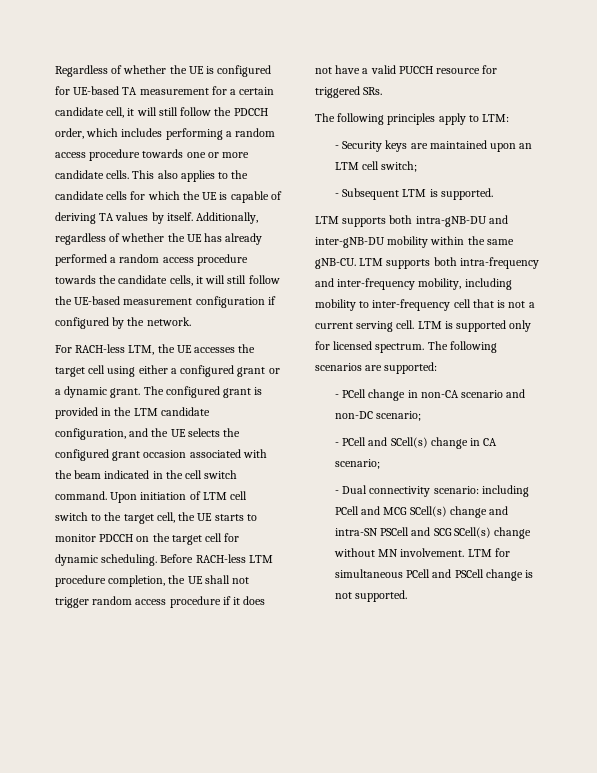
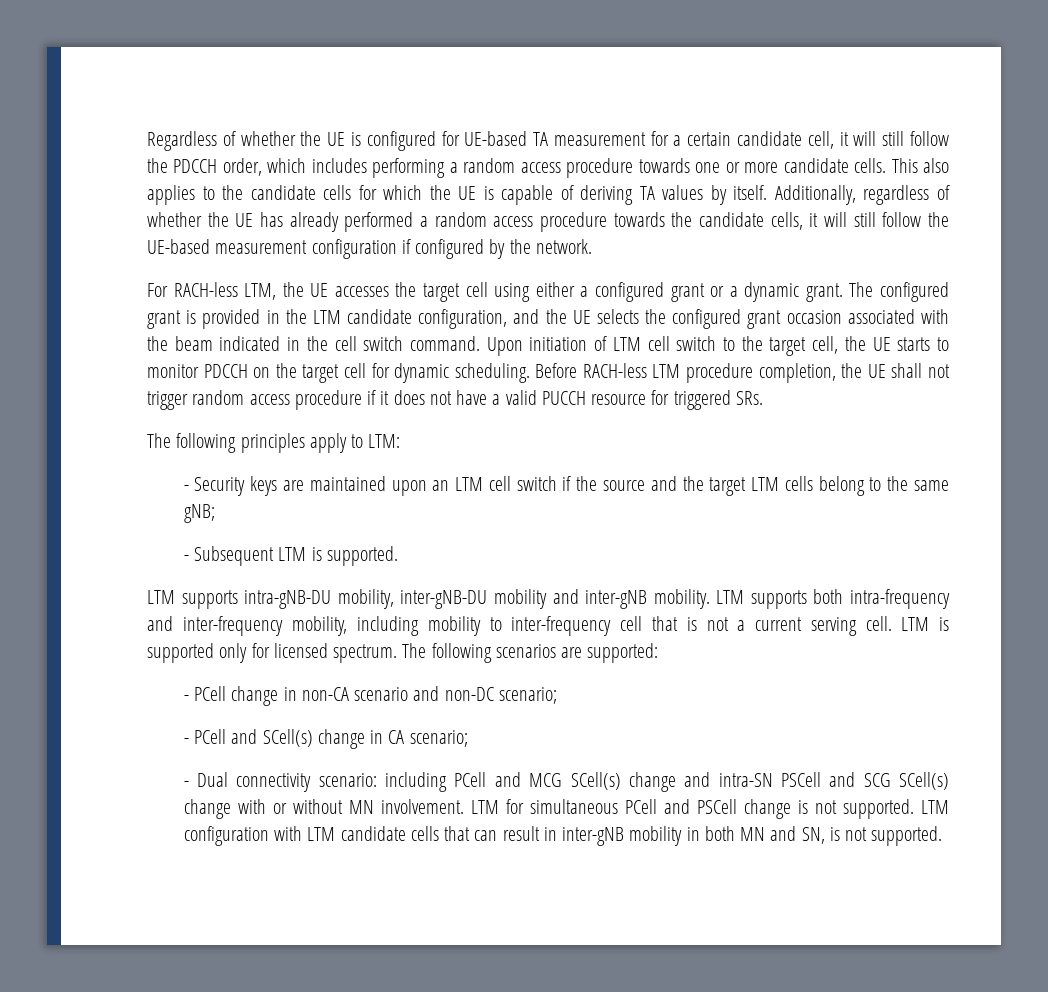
- - Security keys are maintained upon an LTM cell switch;
+ - Security keys are maintained upon an LTM cell switch if the source and the target LTM cells belong to the same gNB;
- LTM supports both intra-gNB-DU and inter-gNB-DU mobility within the same gNB-CU.
+ LTM supports intra-gNB-DU mobility, inter-gNB-DU mobility and inter-gNB mobility.
- - Dual connectivity scenario: including PCell and MCG SCell(s) change and intra-SN PSCell and SCG SCell(s) change without MN involvement.
+ - Dual connectivity scenario: including PCell and MCG SCell(s) change and intra-SN PSCell and SCG SCell(s) change with or without MN involvement.
+ LTM configuration with LTM candidate cells that can result in inter-gNB mobility in both MN and SN, is not supported.

